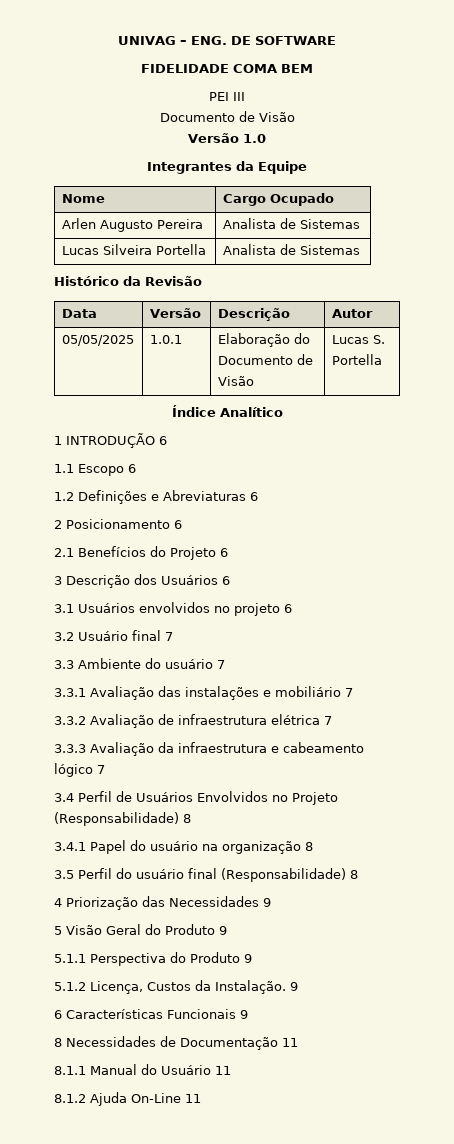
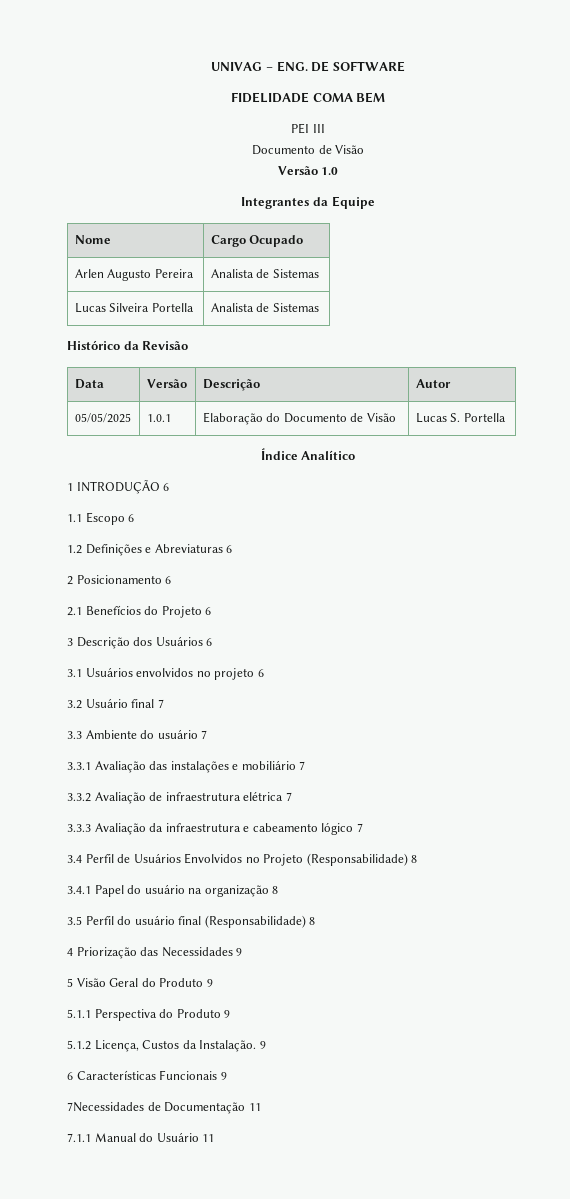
- 8 Necessidades de Documentação 11
+ 7Necessidades de Documentação 11
- 8.1.1 Manual do Usuário 11
+ 7.1.1 Manual do Usuário 11
- 8.1.2 Ajuda On-Line 11

